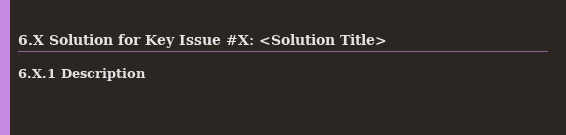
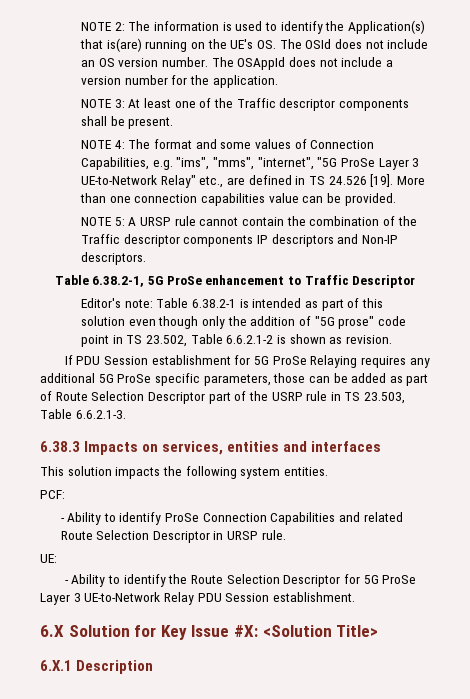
+ NOTE 2: The information is used to identify the Application(s) that is(are) running on the UE's OS. The OSId does not include an OS version number. The OSAppId does not include a version number for the application.
+ NOTE 3: At least one of the Traffic descriptor components shall be present.
+ NOTE 4: The format and some values of Connection Capabilities, e.g. "ims", "mms", "internet", "5G ProSe Layer 3 UE-to-Network Relay" etc., are defined in TS 24.526 [19]. More than one connection capabilities value can be provided.
+ NOTE 5: A URSP rule cannot contain the combination of the Traffic descriptor components IP descriptors and Non-IP descriptors.
+ Table 6.38.2-1, 5G ProSe enhancement to Traffic Descriptor
+ Editor's note: Table 6.38.2-1 is intended as part of this solution even though only the addition of "5G prose" code point in TS 23.502, Table 6.6.2.1-2 is shown as revision.
+ If PDU Session establishment for 5G ProSe Relaying requires any additional 5G ProSe specific parameters, those can be added as part of Route Selection Descriptor part of the USRP rule in TS 23.503, Table 6.6.2.1-3.
+ 6.38.3 Impacts on services, entities and interfaces
+ This solution impacts the following system entities.
+ PCF:
+ - Ability to identify ProSe Connection Capabilities and related Route Selection Descriptor in URSP rule.
+ UE:
+ - Ability to identify the Route Selection Descriptor for 5G ProSe Layer 3 UE-to-Network Relay PDU Session establishment.

